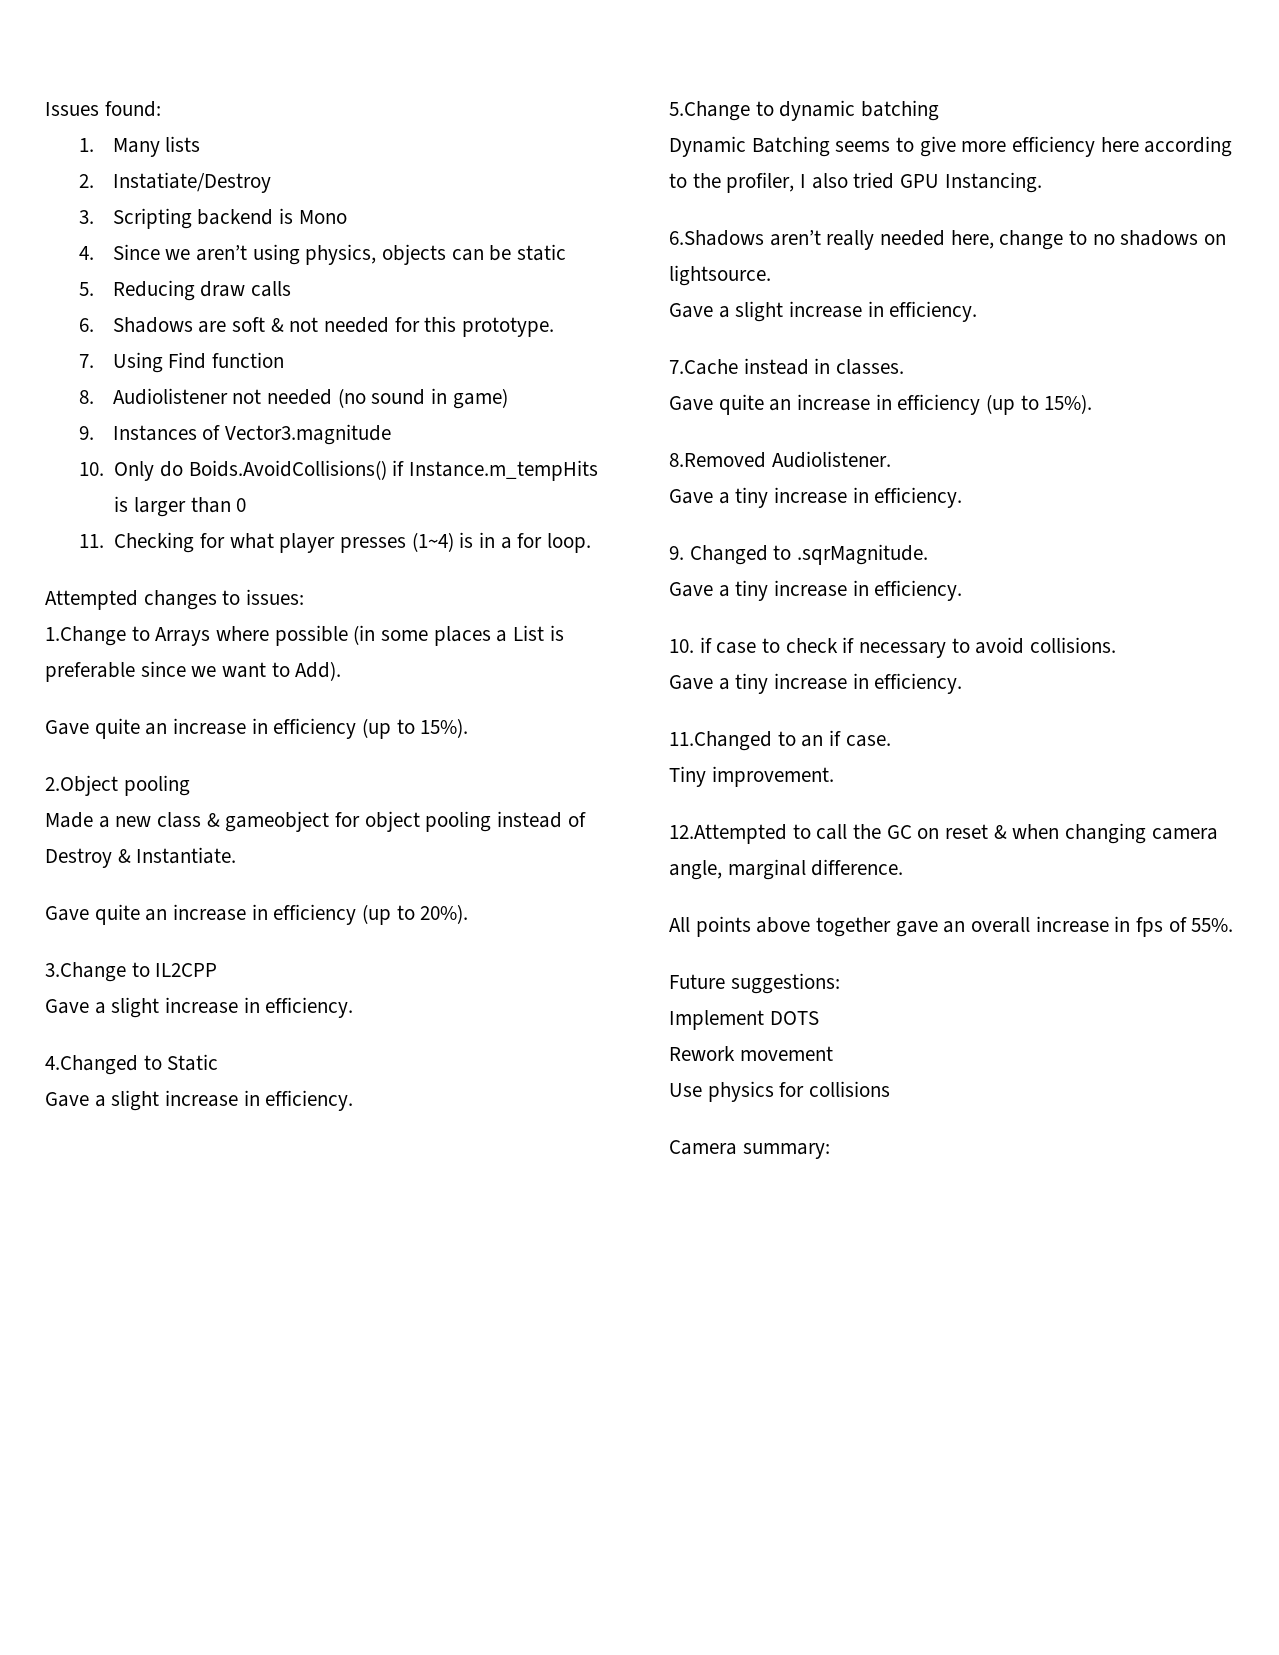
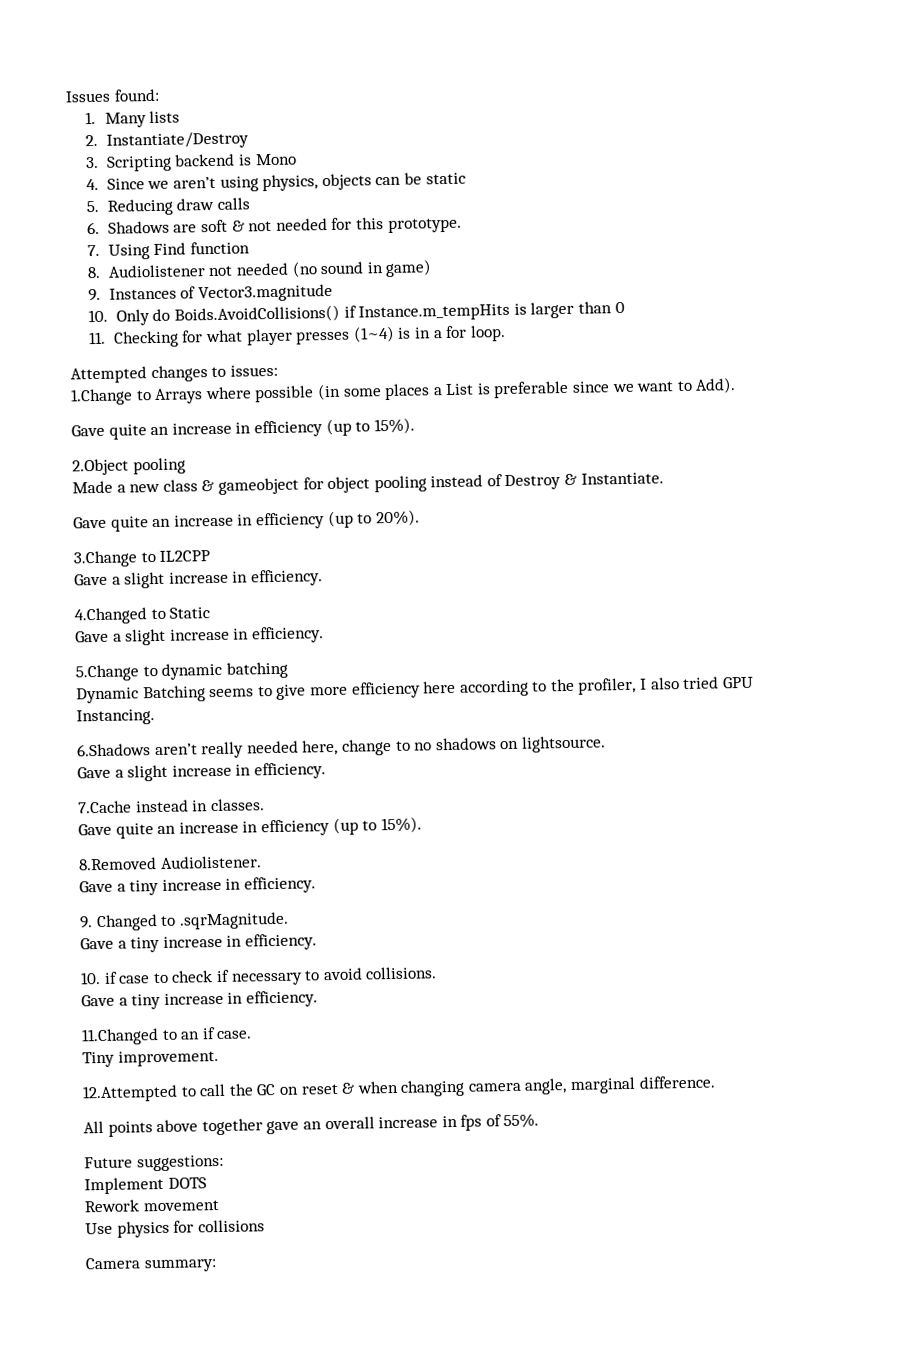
- 2. Instatiate/Destroy
+ 2. Instantiate/Destroy

